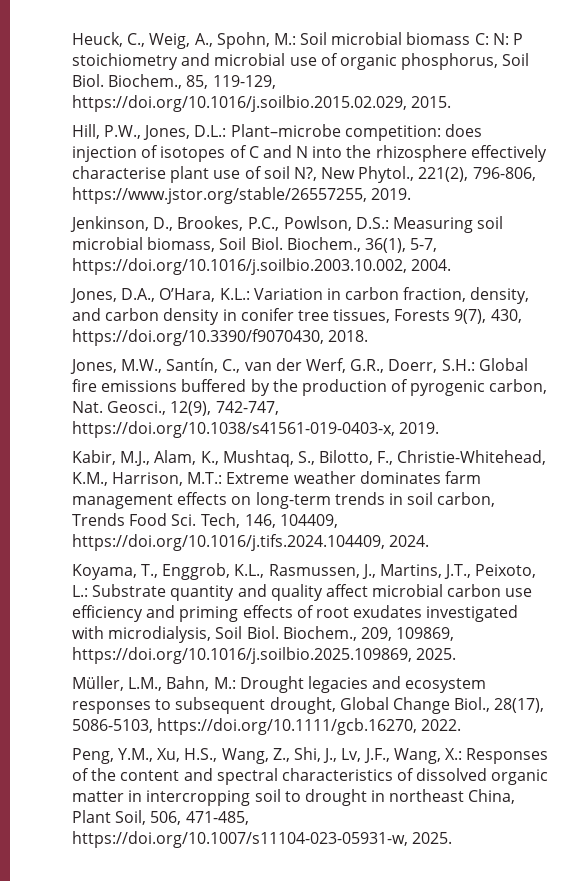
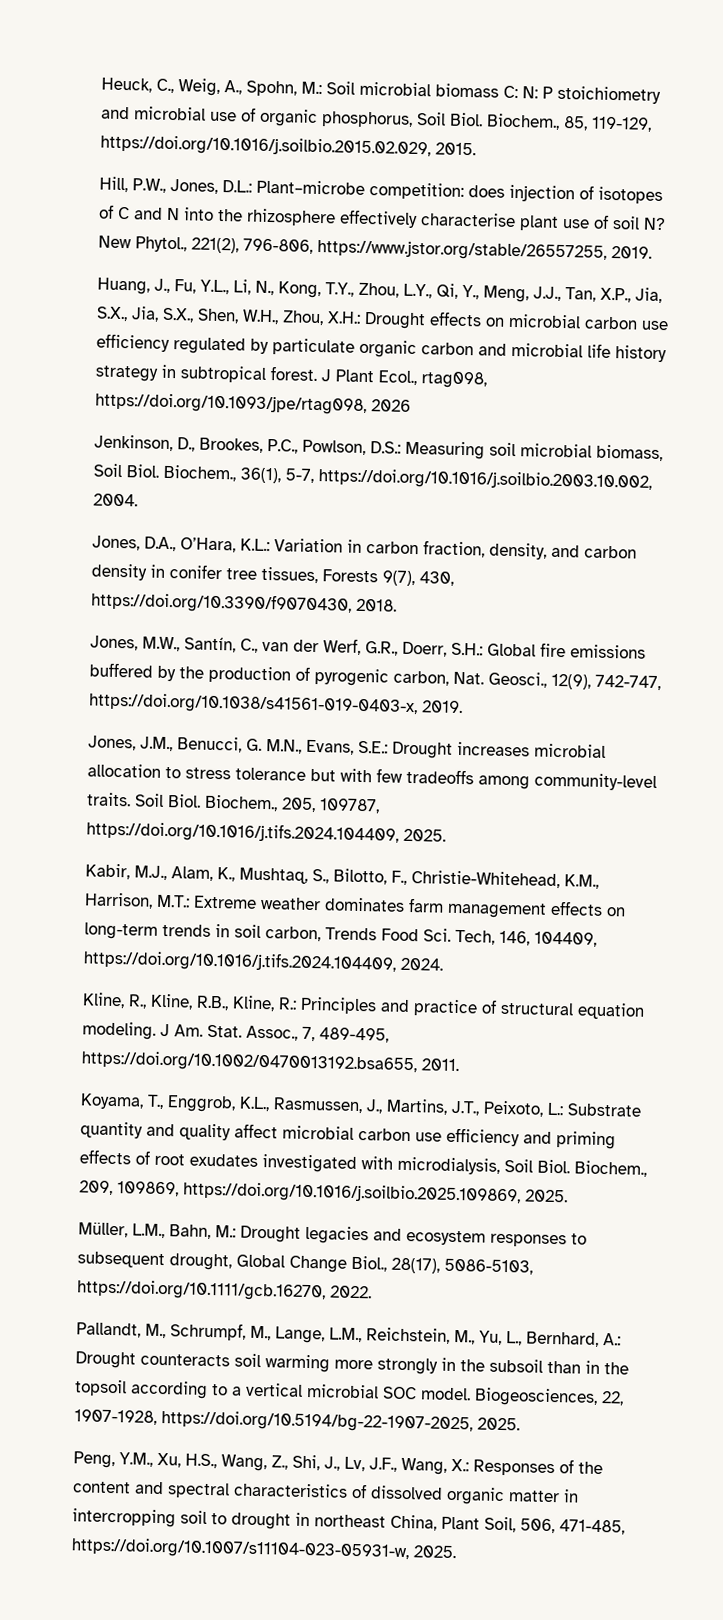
- Hill, P.W., Jones, D.L.: Plant–microbe competition: does injection of isotopes of C and N into the rhizosphere effectively characterise plant use of soil N?, New Phytol., 221(2), 796-806, https://www.jstor.org/stable/26557255, 2019.
+ Hill, P.W., Jones, D.L.: Plant–microbe competition: does injection of isotopes of C and N into the rhizosphere effectively characterise plant use of soil N? New Phytol., 221(2), 796-806, https://www.jstor.org/stable/26557255, 2019.
+ Huang, J., Fu, Y.L., Li, N., Kong, T.Y., Zhou, L.Y., Qi, Y., Meng, J.J., Tan, X.P., Jia, S.X., Jia, S.X., Shen, W.H., Zhou, X.H.: Drought effects on microbial carbon use efficiency regulated by particulate organic carbon and microbial life history strategy in subtropical forest. J Plant Ecol., rtag098, https://doi.org/10.1093/jpe/rtag098, 2026
+ Jones, J.M., Benucci, G. M.N., Evans, S.E.: Drought increases microbial allocation to stress tolerance but with few tradeoffs among community-level traits. Soil Biol. Biochem., 205, 109787, https://doi.org/10.1016/j.tifs.2024.104409, 2025.
+ Kline, R., Kline, R.B., Kline, R.: Principles and practice of structural equation modeling. J Am. Stat. Assoc., 7, 489-495, https://doi.org/10.1002/0470013192.bsa655, 2011.
+ Pallandt, M., Schrumpf, M., Lange, L.M., Reichstein, M., Yu, L., Bernhard, A.: Drought counteracts soil warming more strongly in the subsoil than in the topsoil according to a vertical microbial SOC model. Biogeosciences, 22, 1907-1928, https://doi.org/10.5194/bg-22-1907-2025, 2025.

